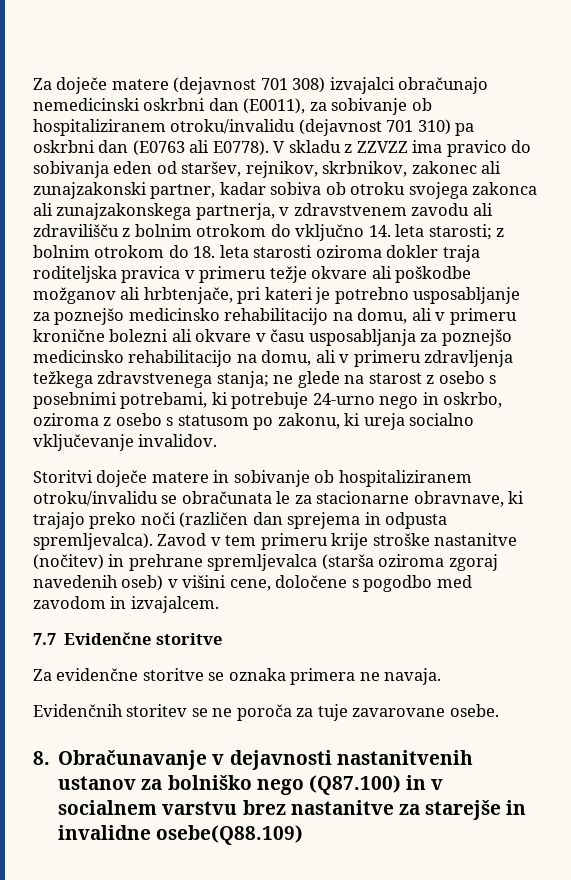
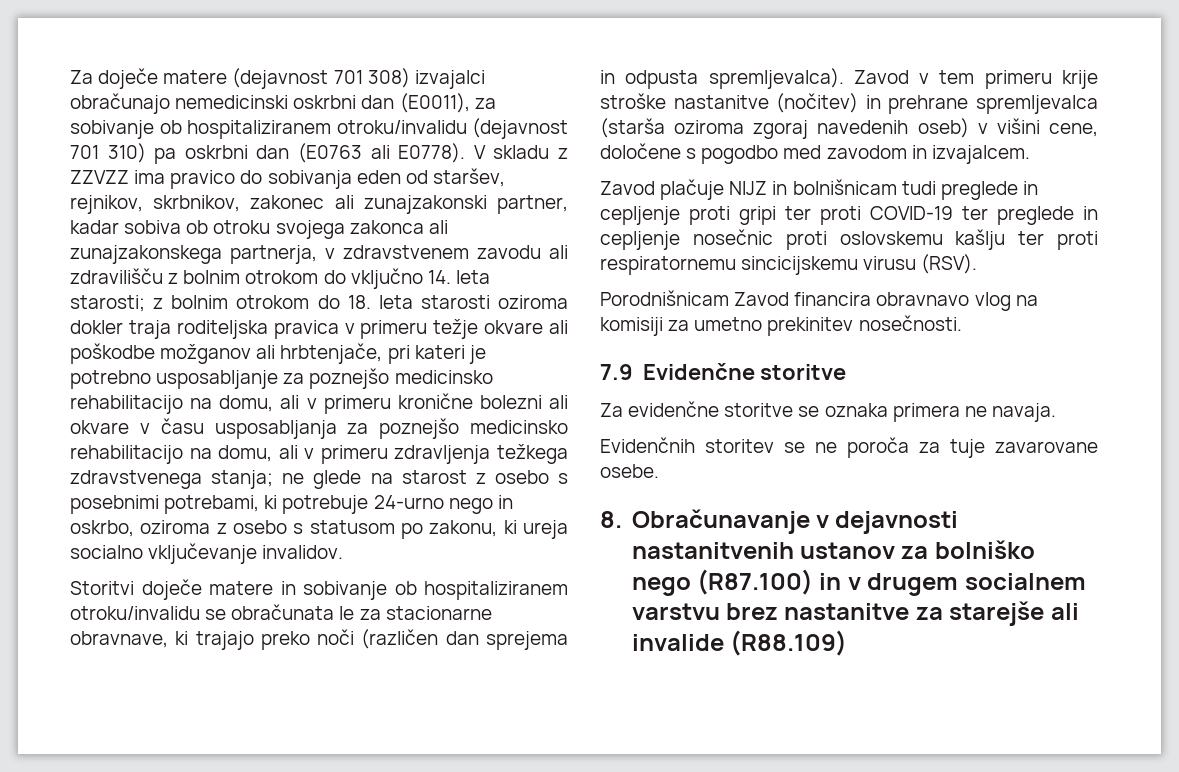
- 7.7 Evidenčne storitve
+ Zavod plačuje NIJZ in bolnišnicam tudi preglede in cepljenje proti gripi ter proti COVID-19 ter preglede in cepljenje nosečnic proti oslovskemu kašlju ter proti respiratornemu sincicijskemu virusu (RSV).
+ Porodnišnicam Zavod financira obravnavo vlog na komisiji za umetno prekinitev nosečnosti.
+ 7.9 Evidenčne storitve
- 8. Obračunavanje v dejavnosti nastanitvenih ustanov za bolniško nego (Q87.100) in v socialnem varstvu brez nastanitve za starejše in invalidne osebe(Q88.109)
+ 8. Obračunavanje v dejavnosti nastanitvenih ustanov za bolniško nego (R87.100) in v drugem socialnem varstvu brez nastanitve za starejše ali invalide (R88.109)

